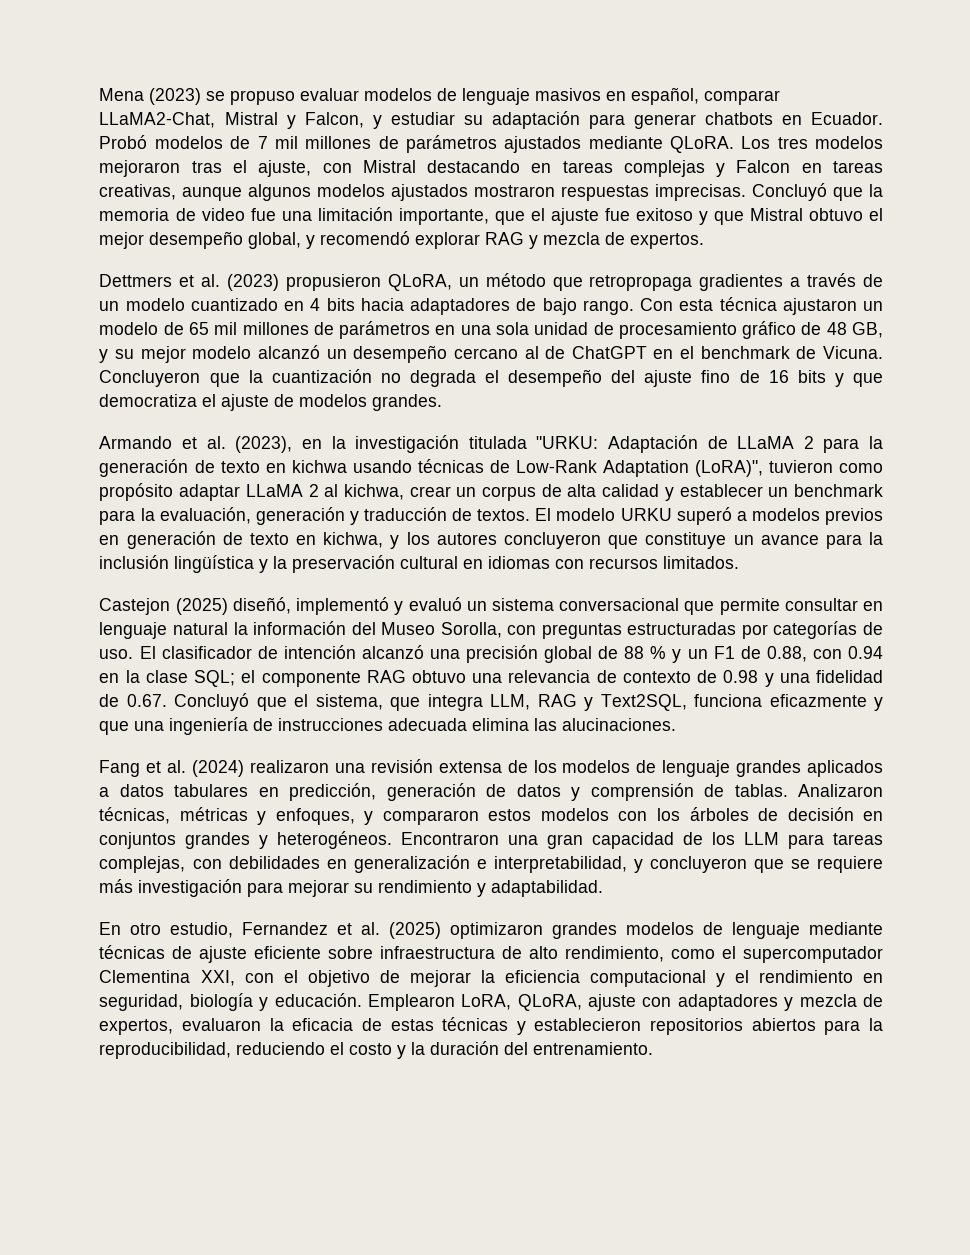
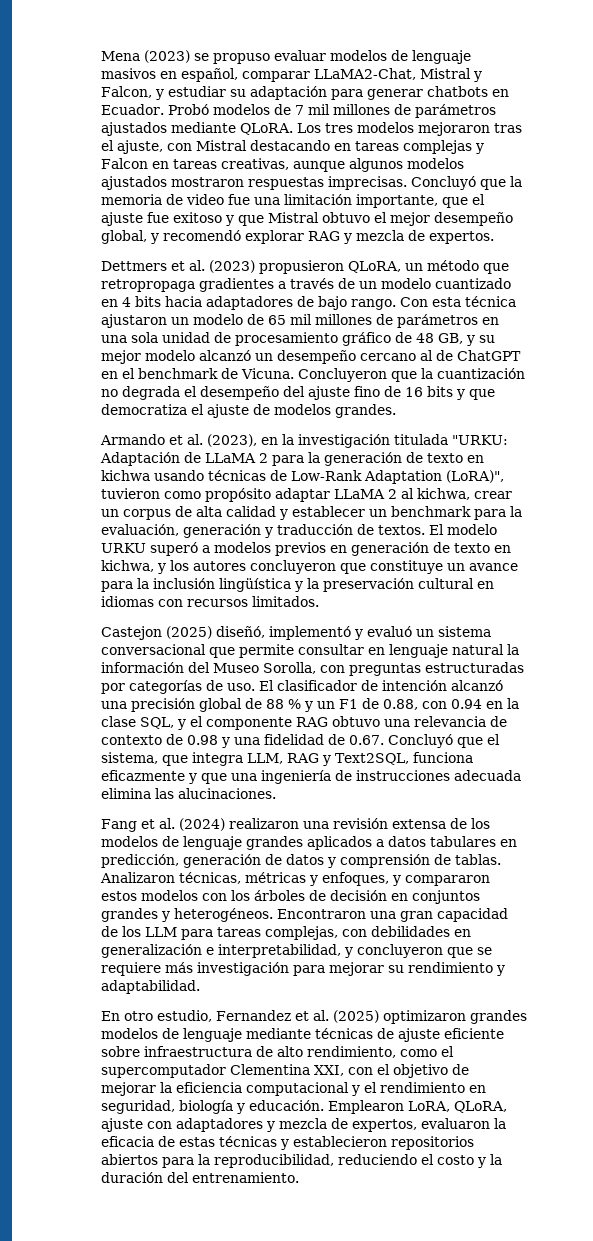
- El clasificador de intención alcanzó una precisión global de 88 % y un F1 de 0.88, con 0.94 en la clase SQL; el componente RAG obtuvo una relevancia de contexto de 0.98 y una fidelidad de 0.67. Concluyó que el sistema, que integra LLM, RAG y Text2SQL, funciona eficazmente y que una ingeniería de instrucciones adecuada elimina las alucinaciones.
+ El clasificador de intención alcanzó una precisión global de 88 % y un F1 de 0.88, con 0.94 en la clase SQL, y el componente RAG obtuvo una relevancia de contexto de 0.98 y una fidelidad de 0.67. Concluyó que el sistema, que integra LLM, RAG y Text2SQL, funciona eficazmente y que una ingeniería de instrucciones adecuada elimina las alucinaciones.

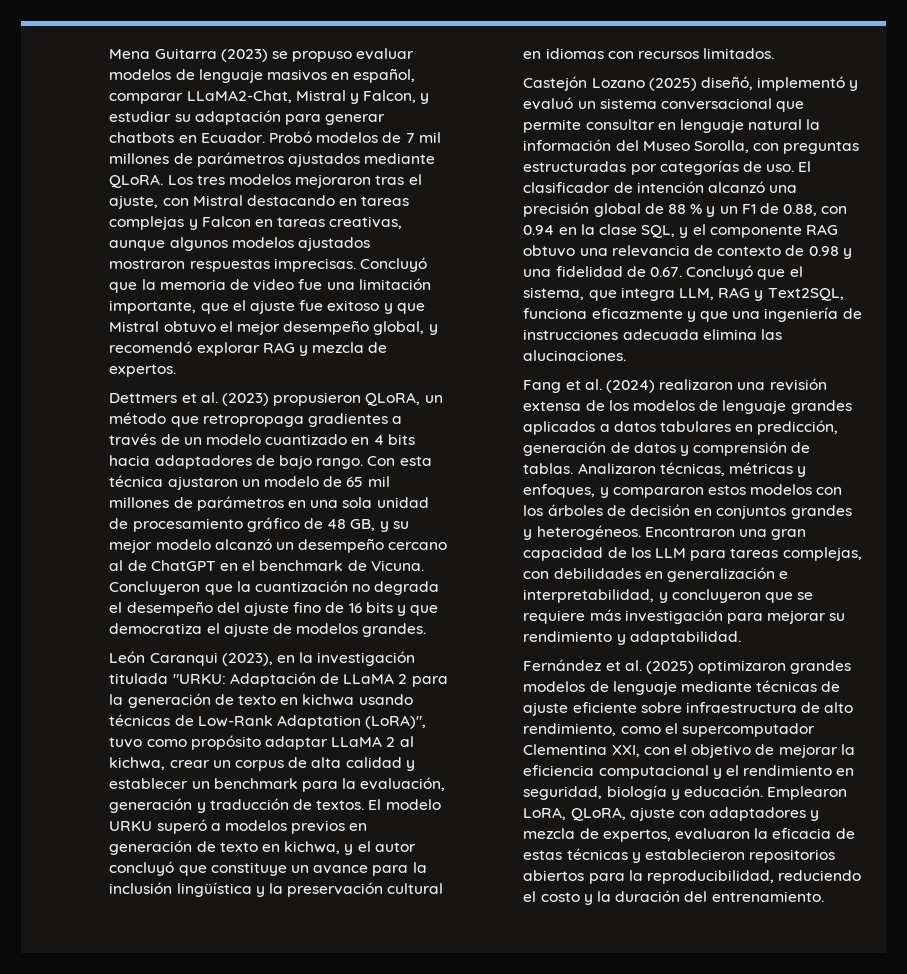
- Mena (2023) se propuso evaluar modelos de lenguaje masivos en español, comparar LLaMA2-Chat, Mistral y Falcon, y estudiar su adaptación para generar chatbots en Ecuador.
+ Mena Guitarra (2023) se propuso evaluar modelos de lenguaje masivos en español, comparar LLaMA2-Chat, Mistral y Falcon, y estudiar su adaptación para generar chatbots en Ecuador.
- Armando et al. (2023), en la investigación titulada "URKU: Adaptación de LLaMA 2 para la generación de texto en kichwa usando técnicas de Low-Rank Adaptation (LoRA)", tuvieron como propósito adaptar LLaMA 2 al kichwa, crear un corpus de alta calidad y establecer un benchmark para la evaluación, generación y traducción de textos.
+ León Caranqui (2023), en la investigación titulada "URKU: Adaptación de LLaMA 2 para la generación de texto en kichwa usando técnicas de Low-Rank Adaptation (LoRA)", tuvo como propósito adaptar LLaMA 2 al kichwa, crear un corpus de alta calidad y establecer un benchmark para la evaluación, generación y traducción de textos.
- El modelo URKU superó a modelos previos en generación de texto en kichwa, y los autores concluyeron que constituye un avance para la inclusión lingüística y la preservación cultural en idiomas con recursos limitados.
+ El modelo URKU superó a modelos previos en generación de texto en kichwa, y el autor concluyó que constituye un avance para la inclusión lingüística y la preservación cultural en idiomas con recursos limitados.
- Castejon (2025) diseñó, implementó y evaluó un sistema conversacional que permite consultar en lenguaje natural la información del Museo Sorolla, con preguntas estructuradas por categorías de uso.
+ Castejón Lozano (2025) diseñó, implementó y evaluó un sistema conversacional que permite consultar en lenguaje natural la información del Museo Sorolla, con preguntas estructuradas por categorías de uso.
- En otro estudio, Fernandez et al. (2025) optimizaron grandes modelos de lenguaje mediante técnicas de ajuste eficiente sobre infraestructura de alto rendimiento, como el supercomputador Clementina XXI, con el objetivo de mejorar la eficiencia computacional y el rendimiento en seguridad, biología y educación.
+ Fernández et al. (2025) optimizaron grandes modelos de lenguaje mediante técnicas de ajuste eficiente sobre infraestructura de alto rendimiento, como el supercomputador Clementina XXI, con el objetivo de mejorar la eficiencia computacional y el rendimiento en seguridad, biología y educación.

